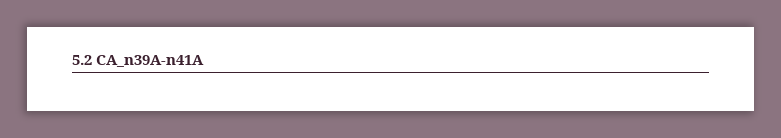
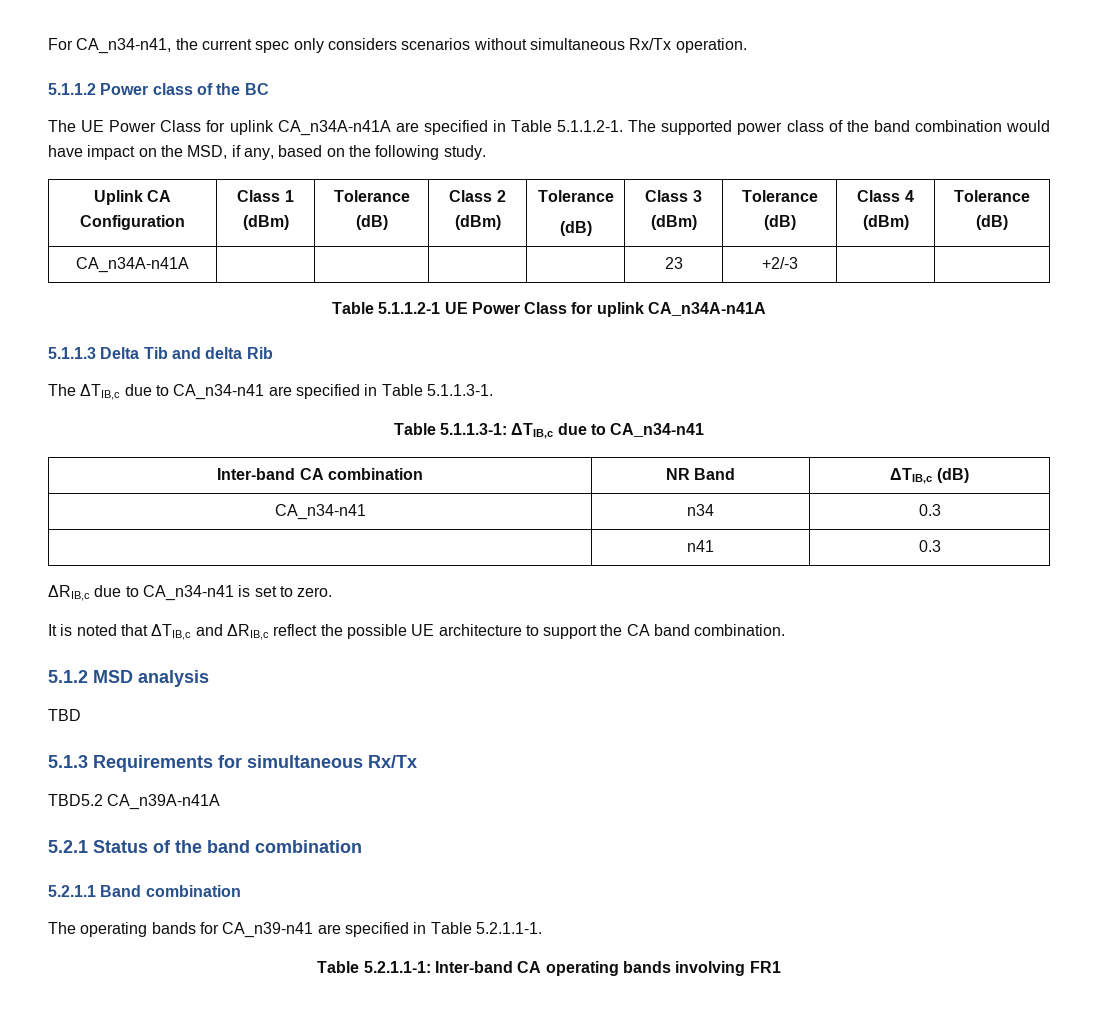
- 5.2 CA_n39A-n41A
+ For CA_n34-n41, the current spec only considers scenarios without simultaneous Rx/Tx operation.
+ 5.1.1.2 Power class of the BC
+ The UE Power Class for uplink CA_n34A-n41A are specified in Table 5.1.1.2-1. The supported power class of the band combination would have impact on the MSD, if any, based on the following study.
+ Uplink CA Configuration | Class 1 (dBm) | Tolerance (dB) | Class 2 (dBm) | Tolerance
+ (dB) | Class 3 (dBm) | Tolerance (dB) | Class 4 (dBm) | Tolerance (dB)
+ CA_n34A-n41A | | | | | 23 | +2/-3 | |
+ Table 5.1.1.2-1 UE Power Class for uplink CA_n34A-n41A
+ 5.1.1.3 Delta Tib and delta Rib
+ The ΔTIB,c due to CA_n34-n41 are specified in Table 5.1.1.3-1.
+ Table 5.1.1.3-1: ΔTIB,c due to CA_n34-n41
+ Inter-band CA combination | NR Band | ΔTIB,c (dB)
+ CA_n34-n41 | n34 | 0.3
+ | n41 | 0.3
+ ΔRIB,c due to CA_n34-n41 is set to zero.
+ It is noted that ΔTIB,c and ΔRIB,c reflect the possible UE architecture to support the CA band combination.
+ 5.1.2 MSD analysis
+ TBD
+ 5.1.3 Requirements for simultaneous Rx/Tx
+ TBD5.2 CA_n39A-n41A
+ 5.2.1 Status of the band combination
+ 5.2.1.1 Band combination
+ The operating bands for CA_n39-n41 are specified in Table 5.2.1.1-1.
+ Table 5.2.1.1-1: Inter-band CA operating bands involving FR1

